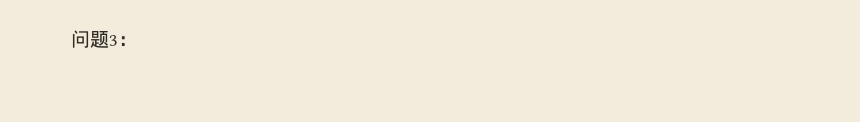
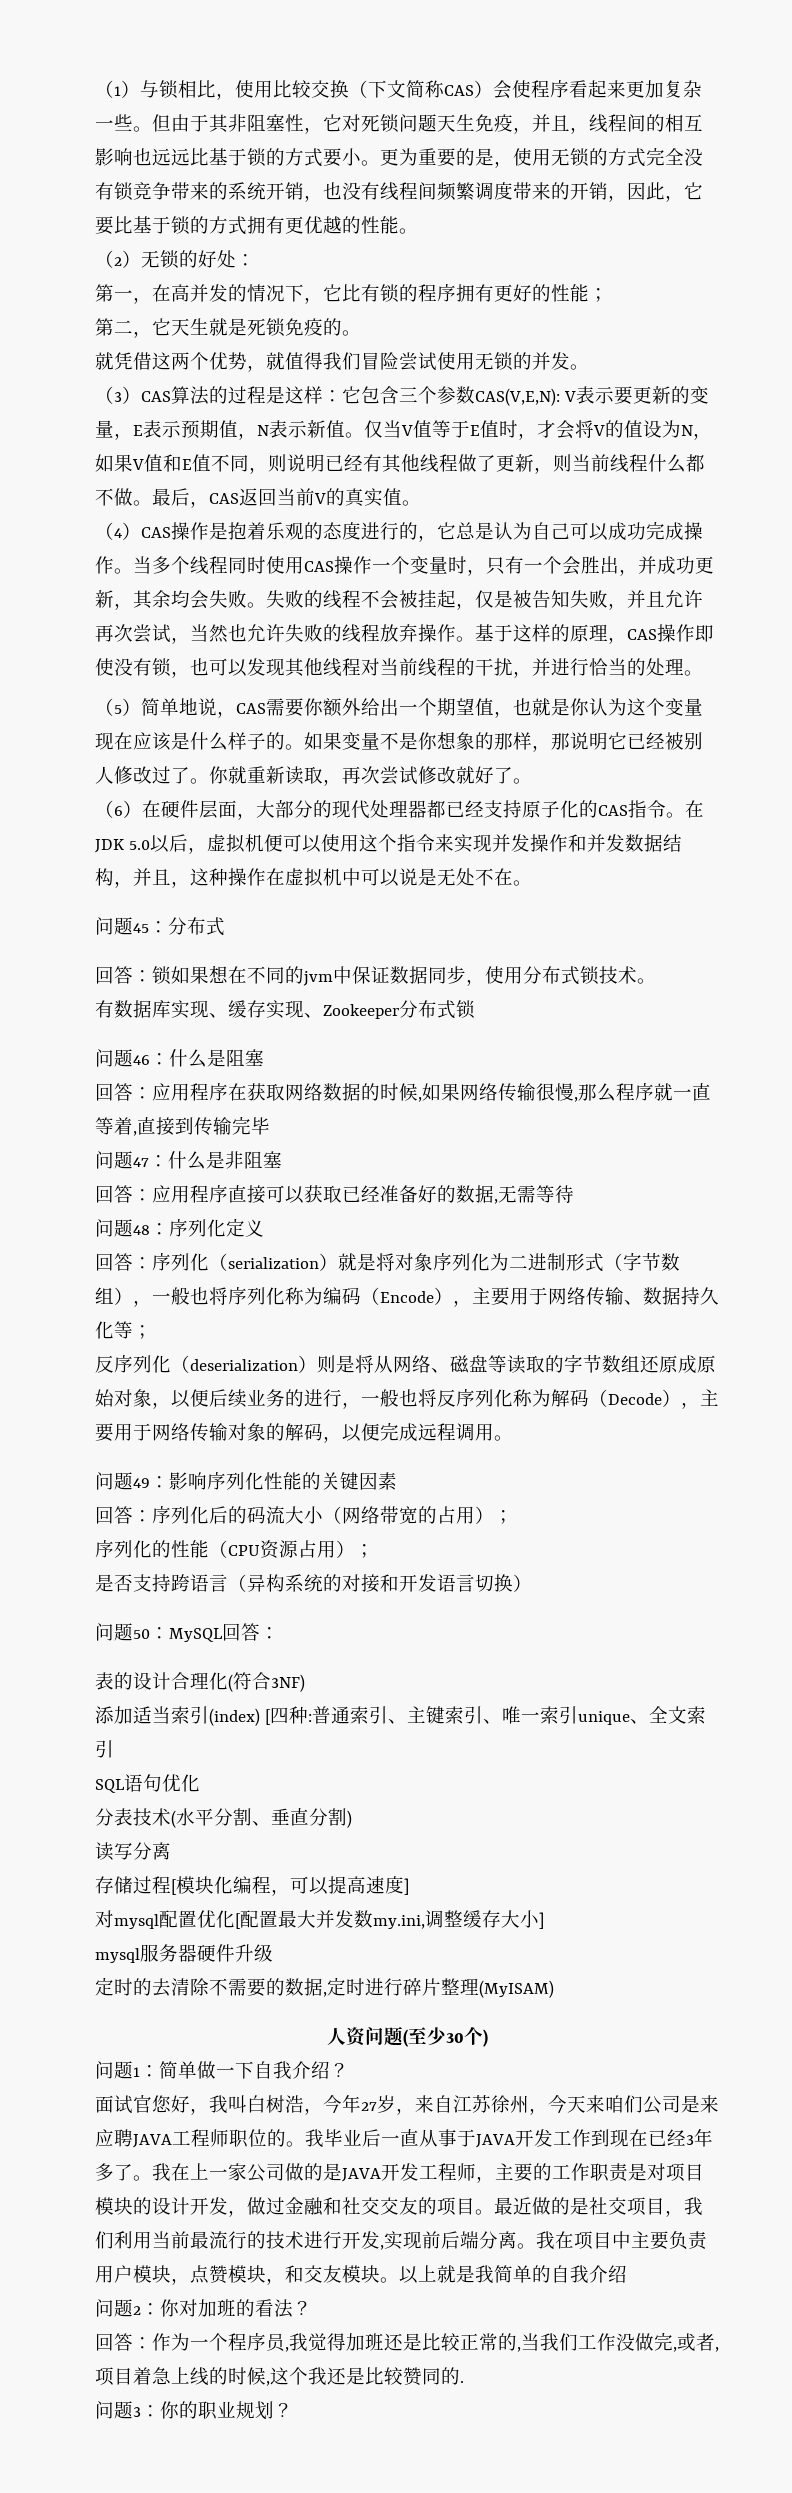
- 问题3：
+ （1）与锁相比，使用比较交换（下文简称CAS）会使程序看起来更加复杂一些。但由于其非阻塞性，它对死锁问题天生免疫，并且，线程间的相互影响也远远比基于锁的方式要小。更为重要的是，使用无锁的方式完全没有锁竞争带来的系统开销，也没有线程间频繁调度带来的开销，因此，它要比基于锁的方式拥有更优越的性能。
+ （2）无锁的好处：
+ 第一，在高并发的情况下，它比有锁的程序拥有更好的性能；
+ 第二，它天生就是死锁免疫的。
+ 就凭借这两个优势，就值得我们冒险尝试使用无锁的并发。
+ （3）CAS算法的过程是这样：它包含三个参数CAS(V,E,N): V表示要更新的变量，E表示预期值，N表示新值。仅当V值等于E值时，才会将V的值设为N，如果V值和E值不同，则说明已经有其他线程做了更新，则当前线程什么都不做。最后，CAS返回当前V的真实值。
+ （4）CAS操作是抱着乐观的态度进行的，它总是认为自己可以成功完成操作。当多个线程同时使用CAS操作一个变量时，只有一个会胜出，并成功更新，其余均会失败。失败的线程不会被挂起，仅是被告知失败，并且允许再次尝试，当然也允许失败的线程放弃操作。基于这样的原理，CAS操作即使没有锁，也可以发现其他线程对当前线程的干扰，并进行恰当的处理。
+ （5）简单地说，CAS需要你额外给出一个期望值，也就是你认为这个变量现在应该是什么样子的。如果变量不是你想象的那样，那说明它已经被别人修改过了。你就重新读取，再次尝试修改就好了。
+ （6）在硬件层面，大部分的现代处理器都已经支持原子化的CAS指令。在JDK 5.0以后，虚拟机便可以使用这个指令来实现并发操作和并发数据结构，并且，这种操作在虚拟机中可以说是无处不在。
+ 问题45：分布式
+ 回答：锁如果想在不同的jvm中保证数据同步，使用分布式锁技术。
+ 有数据库实现、缓存实现、Zookeeper分布式锁
+ 问题46：什么是阻塞
+ 回答：应用程序在获取网络数据的时候,如果网络传输很慢,那么程序就一直等着,直接到传输完毕
+ 问题47：什么是非阻塞
+ 回答：应用程序直接可以获取已经准备好的数据,无需等待
+ 问题48：序列化定义
+ 回答：序列化（serialization）就是将对象序列化为二进制形式（字节数组），一般也将序列化称为编码（Encode），主要用于网络传输、数据持久化等；
+ 反序列化（deserialization）则是将从网络、磁盘等读取的字节数组还原成原始对象，以便后续业务的进行，一般也将反序列化称为解码（Decode），主要用于网络传输对象的解码，以便完成远程调用。
+ 问题49：影响序列化性能的关键因素
+ 回答：序列化后的码流大小（网络带宽的占用）；
+ 序列化的性能（CPU资源占用）；
+ 是否支持跨语言（异构系统的对接和开发语言切换）
+ 问题50：MySQL回答：
+ 表的设计合理化(符合3NF)
+ 添加适当索引(index) [四种:普通索引、主键索引、唯一索引unique、全文索引
+ SQL语句优化
+ 分表技术(水平分割、垂直分割)
+ 读写分离
+ 存储过程[模块化编程，可以提高速度]
+ 对mysql配置优化[配置最大并发数my.ini,调整缓存大小]
+ mysql服务器硬件升级
+ 定时的去清除不需要的数据,定时进行碎片整理(MyISAM)
+ 人资问题(至少30个)
+ 问题1：简单做一下自我介绍？
+ 面试官您好，我叫白树浩，今年27岁，来自江苏徐州，今天来咱们公司是来应聘JAVA工程师职位的。我毕业后一直从事于JAVA开发工作到现在已经3年多了。我在上一家公司做的是JAVA开发工程师，主要的工作职责是对项目模块的设计开发，做过金融和社交交友的项目。最近做的是社交项目，我们利用当前最流行的技术进行开发,实现前后端分离。我在项目中主要负责用户模块，点赞模块，和交友模块。以上就是我简单的自我介绍
+ 问题2：你对加班的看法？
+ 回答：作为一个程序员,我觉得加班还是比较正常的,当我们工作没做完,或者,项目着急上线的时候,这个我还是比较赞同的.
+ 问题3：你的职业规划？

